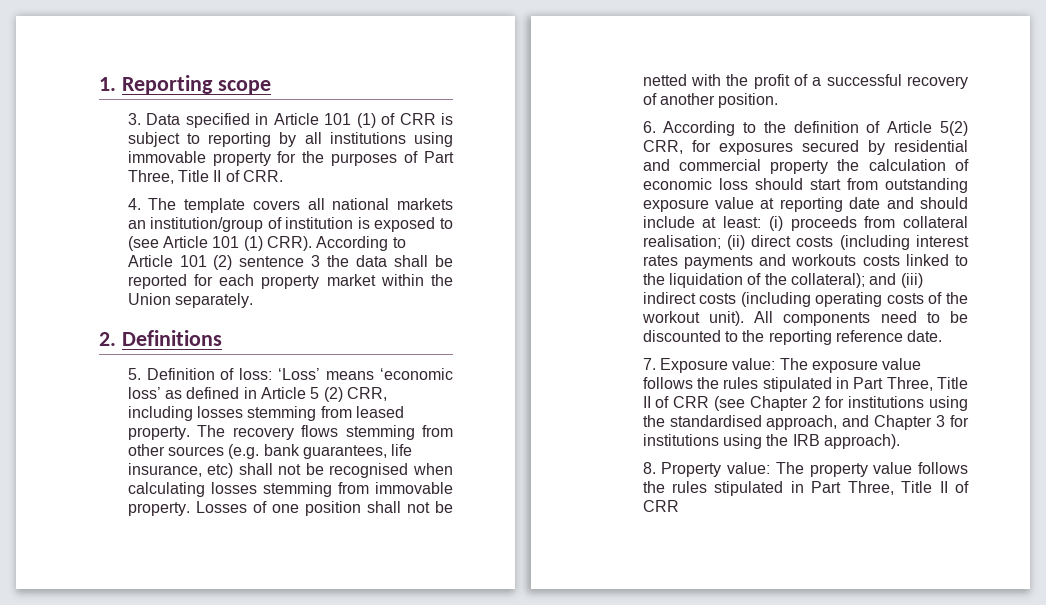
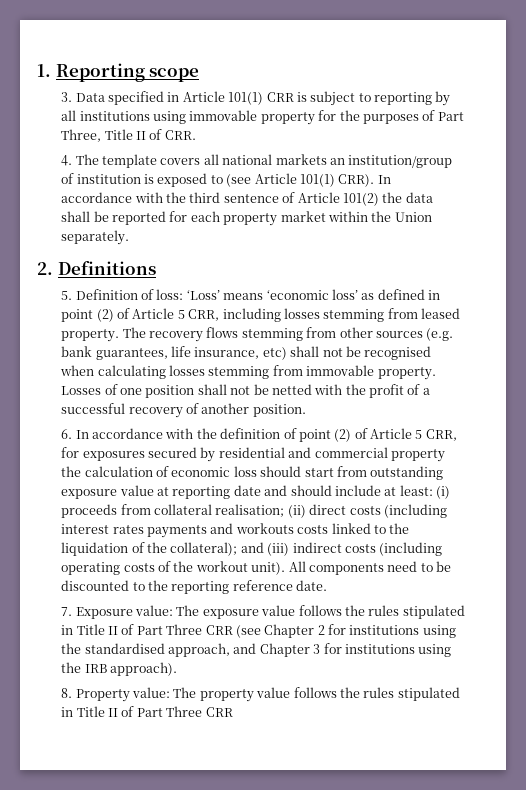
- 3. Data specified in Article 101 (1) of CRR is subject to reporting by all institutions using immovable property for the purposes of Part Three, Title II of CRR.
+ 3. Data specified in Article 101(1) CRR is subject to reporting by all institutions using immovable property for the purposes of Part Three, Title II of CRR.
- 4. The template covers all national markets an institution/group of institution is exposed to (see Article 101 (1) CRR). According to Article 101 (2) sentence 3 the data shall be reported for each property market within the Union separately.
+ 4. The template covers all national markets an institution/group of institution is exposed to (see Article 101(1) CRR). In accordance with the third sentence of Article 101(2) the data shall be reported for each property market within the Union separately.
- 5. Definition of loss: ‘Loss’ means ‘economic loss’ as defined in Article 5 (2) CRR, including losses stemming from leased property.
+ 5. Definition of loss: ‘Loss’ means ‘economic loss’ as defined in point (2) of Article 5 CRR, including losses stemming from leased property.
- 6. According to the definition of Article 5(2) CRR, for exposures secured by residential and commercial property the calculation of economic loss should start from outstanding exposure value at reporting date and should include at least:
+ 6. In accordance with the definition of point (2) of Article 5 CRR, for exposures secured by residential and commercial property the calculation of economic loss should start from outstanding exposure value at reporting date and should include at least:
- 7. Exposure value: The exposure value follows the rules stipulated in Part Three, Title II of CRR (see Chapter 2 for institutions using the standardised approach, and Chapter 3 for institutions using the IRB approach).
+ 7. Exposure value: The exposure value follows the rules stipulated in Title II of Part Three CRR (see Chapter 2 for institutions using the standardised approach, and Chapter 3 for institutions using the IRB approach).
- 8. Property value: The property value follows the rules stipulated in Part Three, Title II of CRR
+ 8. Property value: The property value follows the rules stipulated in Title II of Part Three CRR

